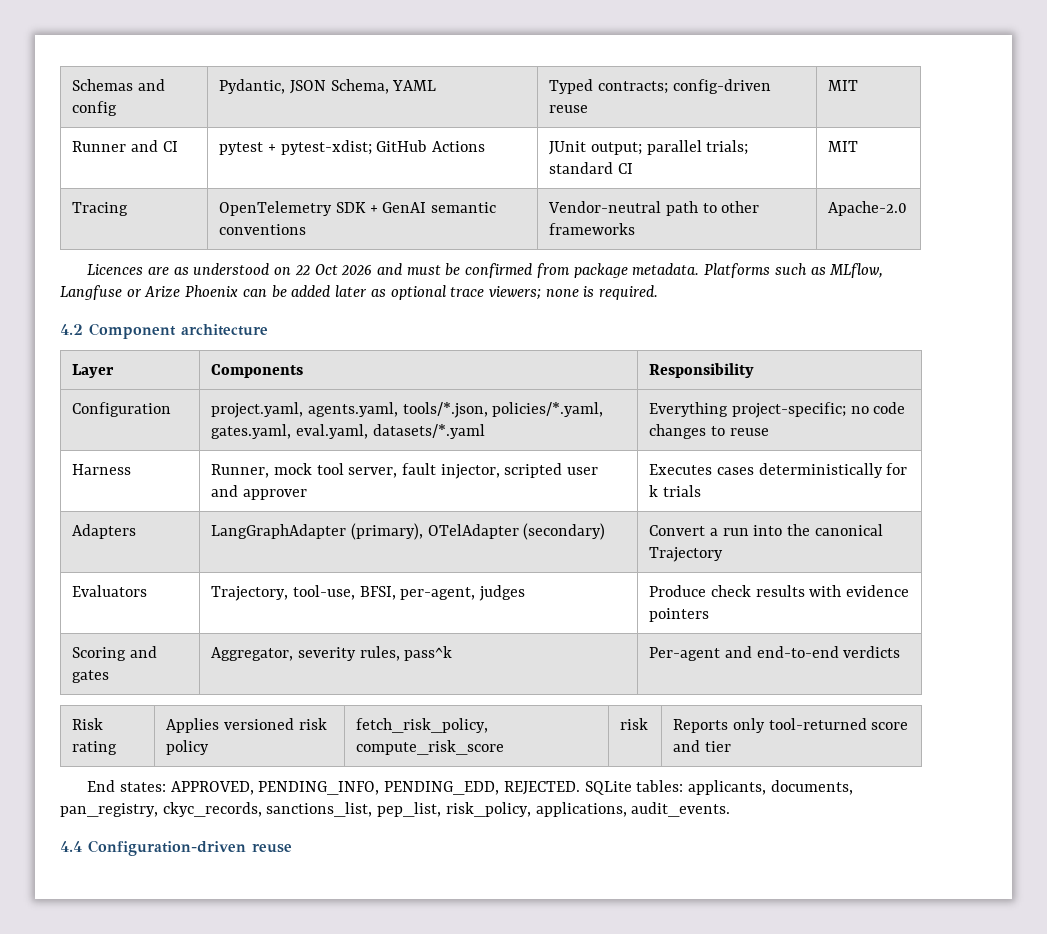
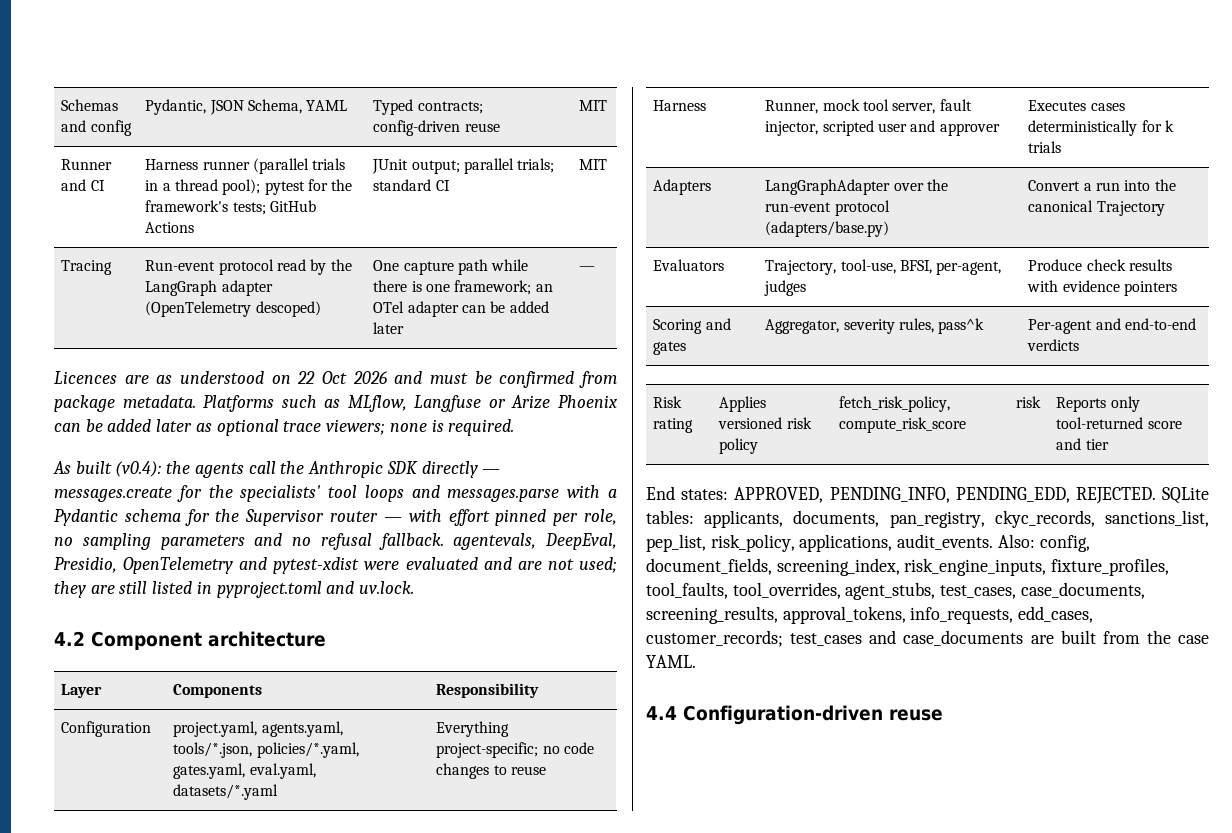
- Runner and CI | pytest + pytest-xdist; GitHub Actions | JUnit output; parallel trials; standard CI | MIT
+ Runner and CI | Harness runner (parallel trials in a thread pool); pytest for the framework's tests; GitHub Actions | JUnit output; parallel trials; standard CI | MIT
- Tracing | OpenTelemetry SDK + GenAI semantic conventions | Vendor-neutral path to other frameworks | Apache-2.0
+ Tracing | Run-event protocol read by the LangGraph adapter (OpenTelemetry descoped) | One capture path while there is one framework; an OTel adapter can be added later | —
+ As built (v0.4): the agents call the Anthropic SDK directly — messages.create for the specialists' tool loops and messages.parse with a Pydantic schema for the Supervisor router — with effort pinned per role, no sampling parameters and no refusal fallback. agentevals, DeepEval, Presidio, OpenTelemetry and pytest-xdist were evaluated and are not used; they are still listed in pyproject.toml and uv.lock.
- Adapters | LangGraphAdapter (primary), OTelAdapter (secondary) | Convert a run into the canonical Trajectory
+ Adapters | LangGraphAdapter over the run-event protocol (adapters/base.py) | Convert a run into the canonical Trajectory
+ Also: config, document_fields, screening_index, risk_engine_inputs, fixture_profiles, tool_faults, tool_overrides, agent_stubs, test_cases, case_documents, screening_results, approval_tokens, info_requests, edd_cases, customer_records; test_cases and case_documents are built from the case YAML.

